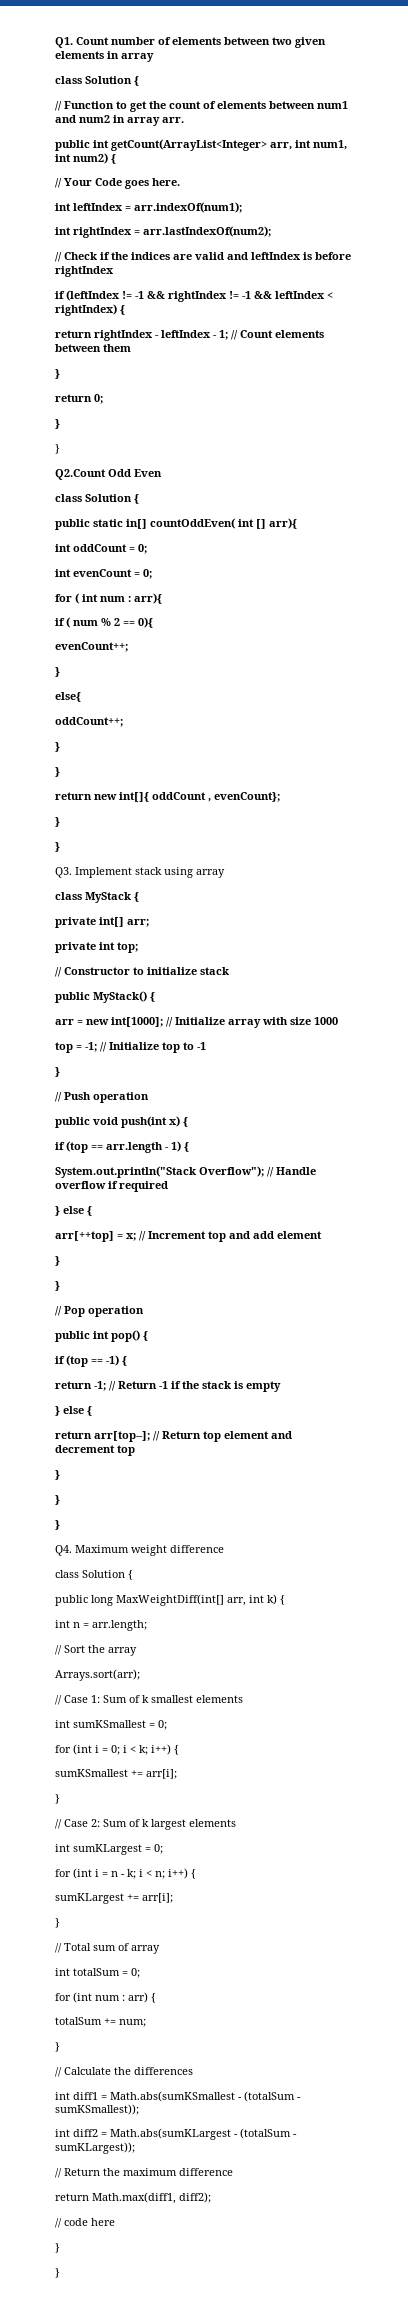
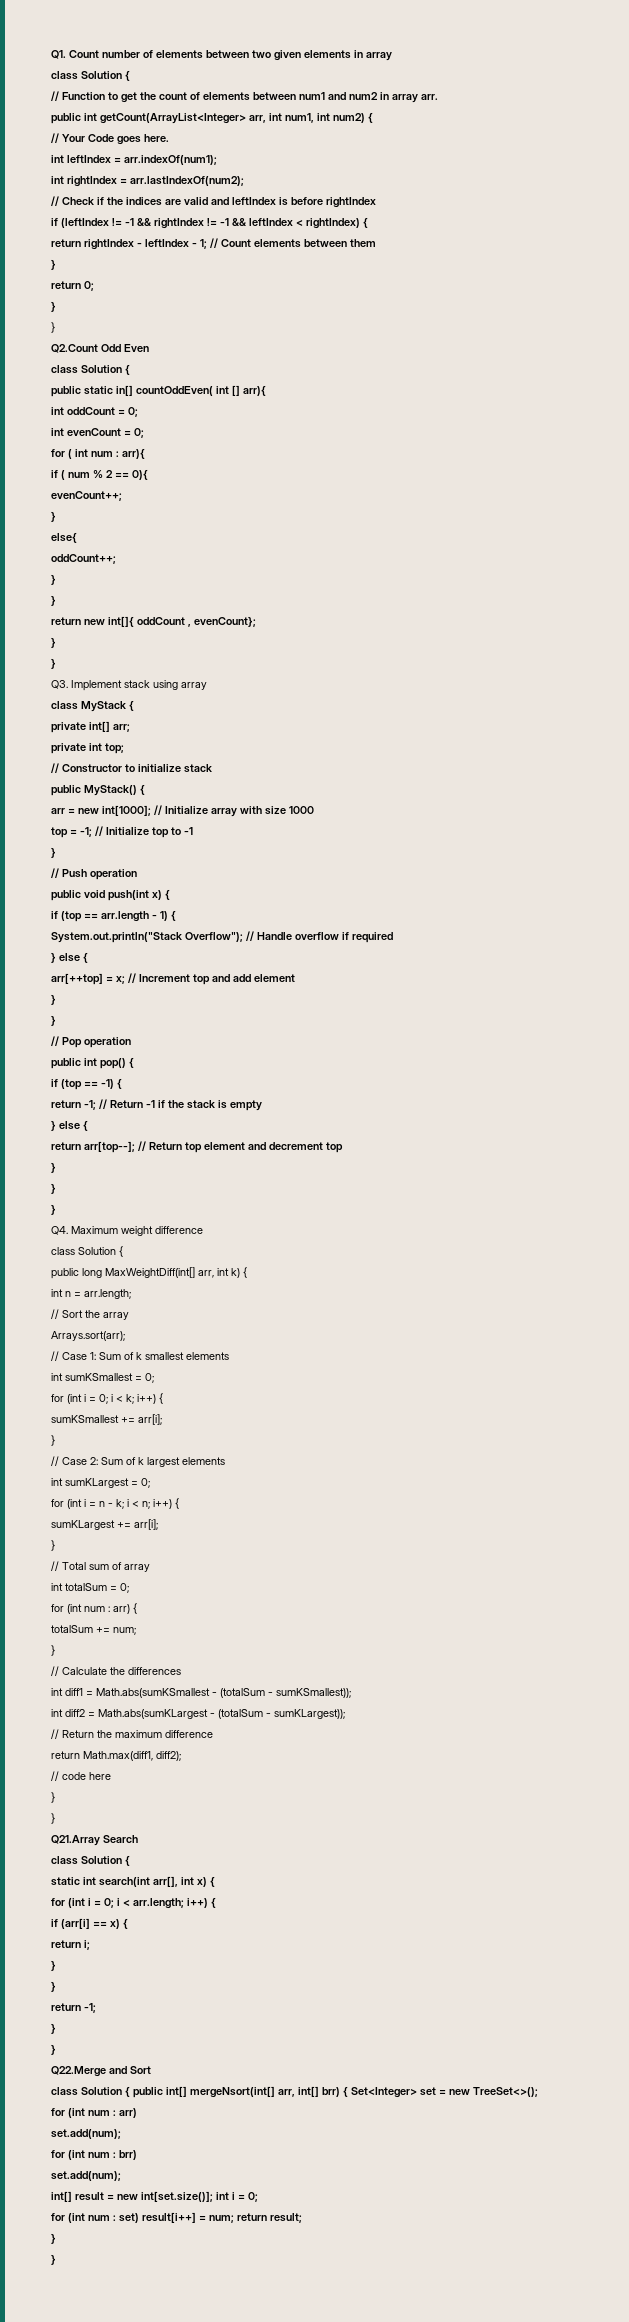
+ Q21.Array Search
+ class Solution {
+ static int search(int arr[], int x) {
+ for (int i = 0; i < arr.length; i++) {
+ if (arr[i] == x) {
+ return i;
+ }
+ }
+ return -1;
+ }
+ }
+ Q22.Merge and Sort
+ class Solution { public int[] mergeNsort(int[] arr, int[] brr) { Set<Integer> set = new TreeSet<>();
+ for (int num : arr)
+ set.add(num);
+ for (int num : brr)
+ set.add(num);
+ int[] result = new int[set.size()]; int i = 0;
+ for (int num : set) result[i++] = num; return result;
+ }
+ }

